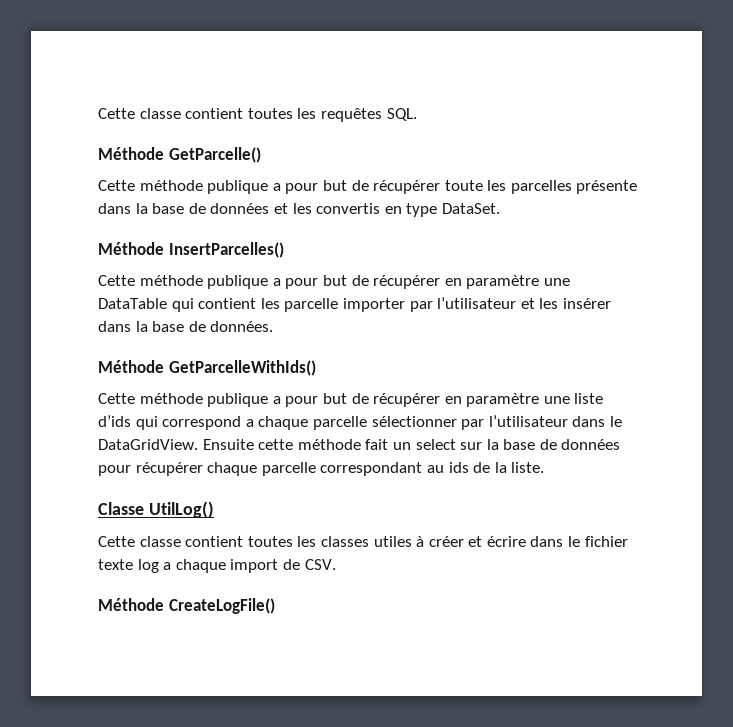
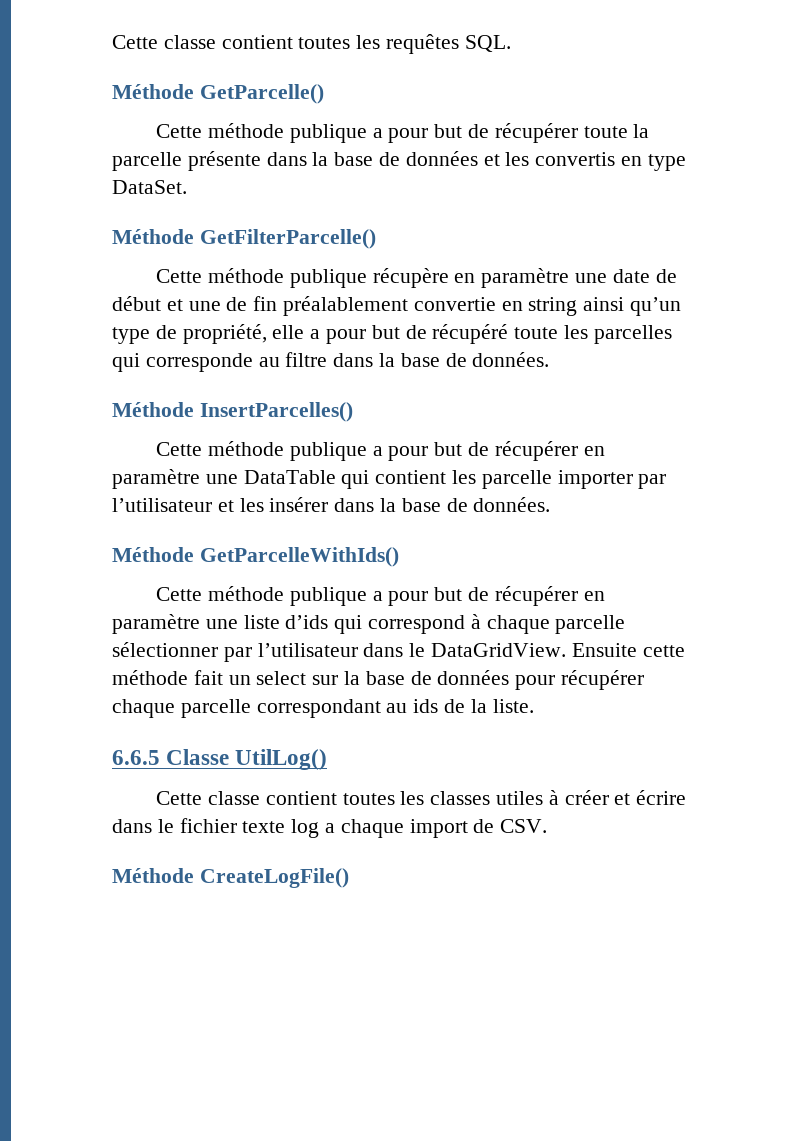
- Cette méthode publique a pour but de récupérer toute les parcelles présente dans la base de données et les convertis en type DataSet.
+ Cette méthode publique a pour but de récupérer toute la parcelle présente dans la base de données et les convertis en type DataSet.
+ Méthode GetFilterParcelle()
+ Cette méthode publique récupère en paramètre une date de début et une de fin préalablement convertie en string ainsi qu’un type de propriété, elle a pour but de récupéré toute les parcelles qui corresponde au filtre dans la base de données.
- Cette méthode publique a pour but de récupérer en paramètre une liste d’ids qui correspond a chaque parcelle sélectionner par l’utilisateur dans le DataGridView.
+ Cette méthode publique a pour but de récupérer en paramètre une liste d’ids qui correspond à chaque parcelle sélectionner par l’utilisateur dans le DataGridView.
- Classe UtilLog()
+ 6.6.5 Classe UtilLog()

